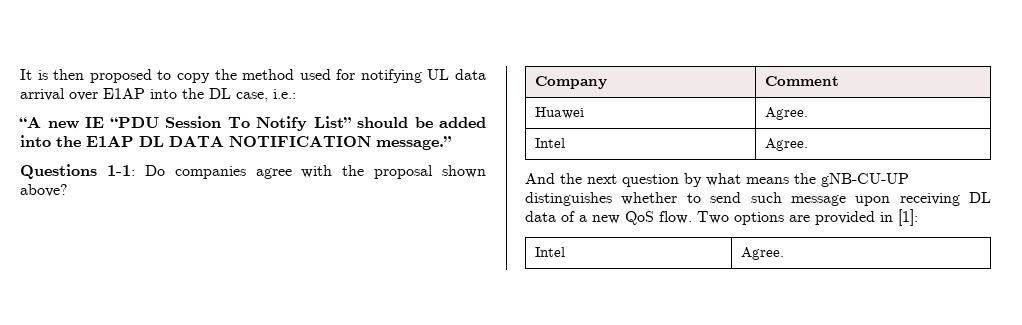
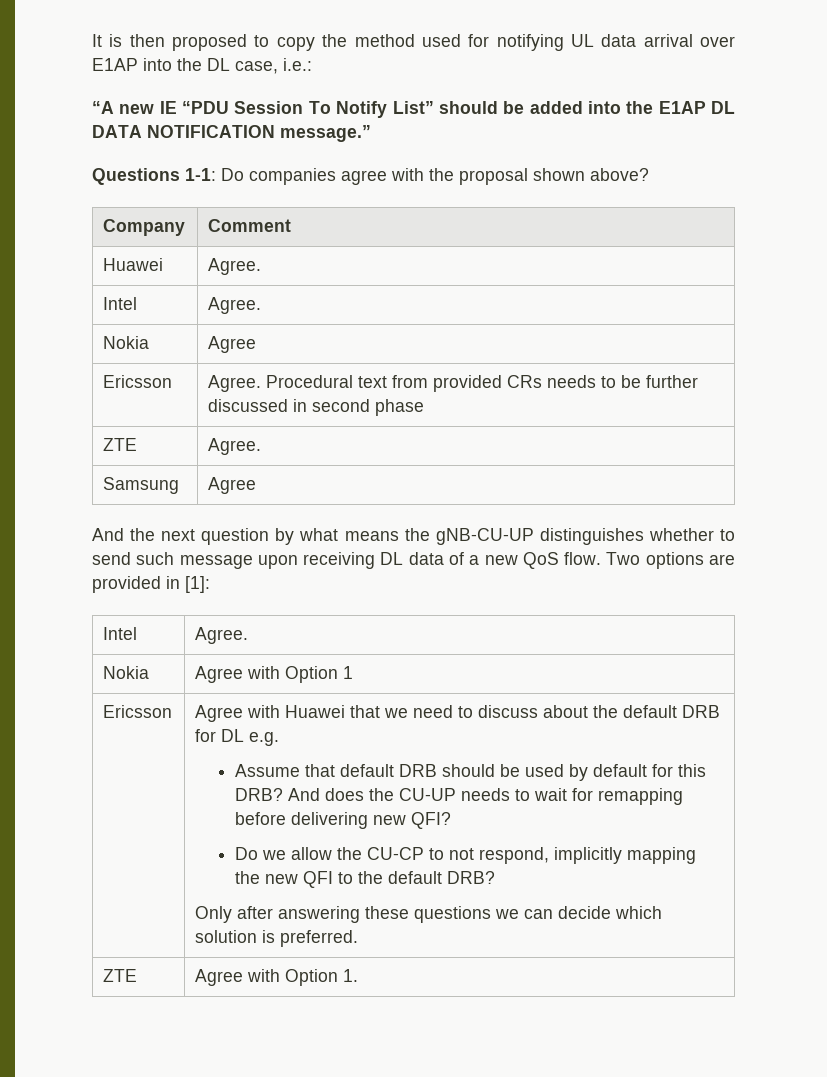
  Huawei | Agree.
  Intel | Agree.
+ Nokia | Agree
+ Ericsson | Agree. Procedural text from provided CRs needs to be further discussed in second phase
+ ZTE | Agree.
+ Samsung | Agree
+ Nokia | Agree with Option 1
+ Ericsson | Agree with Huawei that we need to discuss about the default DRB for DL e.g.
+ Assume that default DRB should be used by default for this DRB? And does the CU-UP needs to wait for remapping before delivering new QFI?
+ Do we allow the CU-CP to not respond, implicitly mapping the new QFI to the default DRB?
+ Only after answering these questions we can decide which solution is preferred.
+ ZTE | Agree with Option 1.

